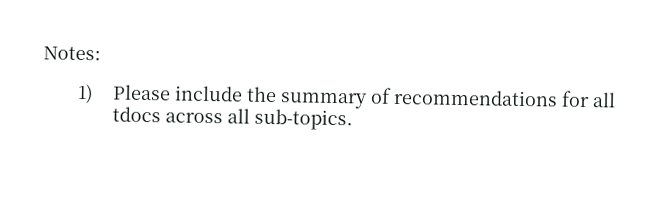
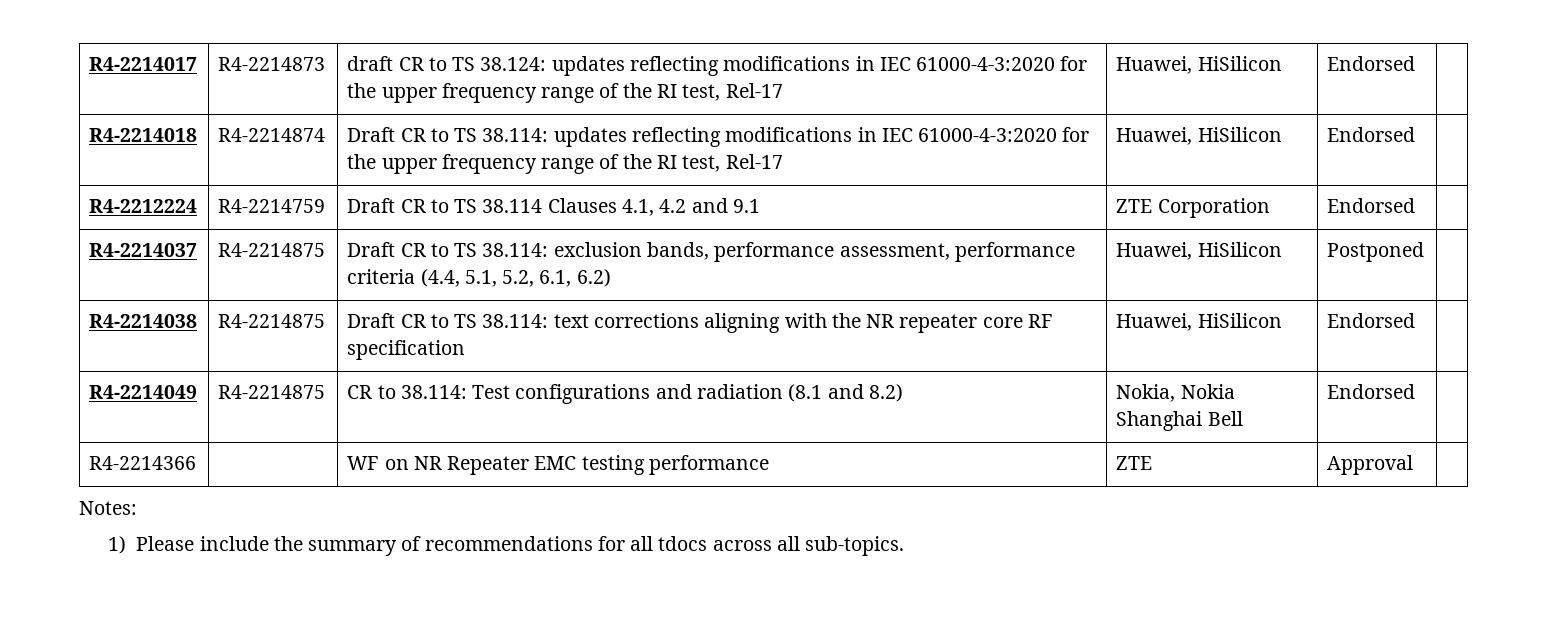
+ R4-2214017 | R4-2214873 | draft CR to TS 38.124: updates reflecting modifications in IEC 61000-4-3:2020 for the upper frequency range of the RI test, Rel-17 | Huawei, HiSilicon | Endorsed |
+ R4-2214018 | R4-2214874 | Draft CR to TS 38.114: updates reflecting modifications in IEC 61000-4-3:2020 for the upper frequency range of the RI test, Rel-17 | Huawei, HiSilicon | Endorsed |
+ R4-2212224 | R4-2214759 | Draft CR to TS 38.114 Clauses 4.1, 4.2 and 9.1 | ZTE Corporation | Endorsed |
+ R4-2214037 | R4-2214875 | Draft CR to TS 38.114: exclusion bands, performance assessment, performance criteria (4.4, 5.1, 5.2, 6.1, 6.2) | Huawei, HiSilicon | Postponed |
+ R4-2214038 | R4-2214875 | Draft CR to TS 38.114: text corrections aligning with the NR repeater core RF specification | Huawei, HiSilicon | Endorsed |
+ R4-2214049 | R4-2214875 | CR to 38.114: Test configurations and radiation (8.1 and 8.2) | Nokia, Nokia Shanghai Bell | Endorsed |
+ R4-2214366 | | WF on NR Repeater EMC testing performance | ZTE | Approval |

